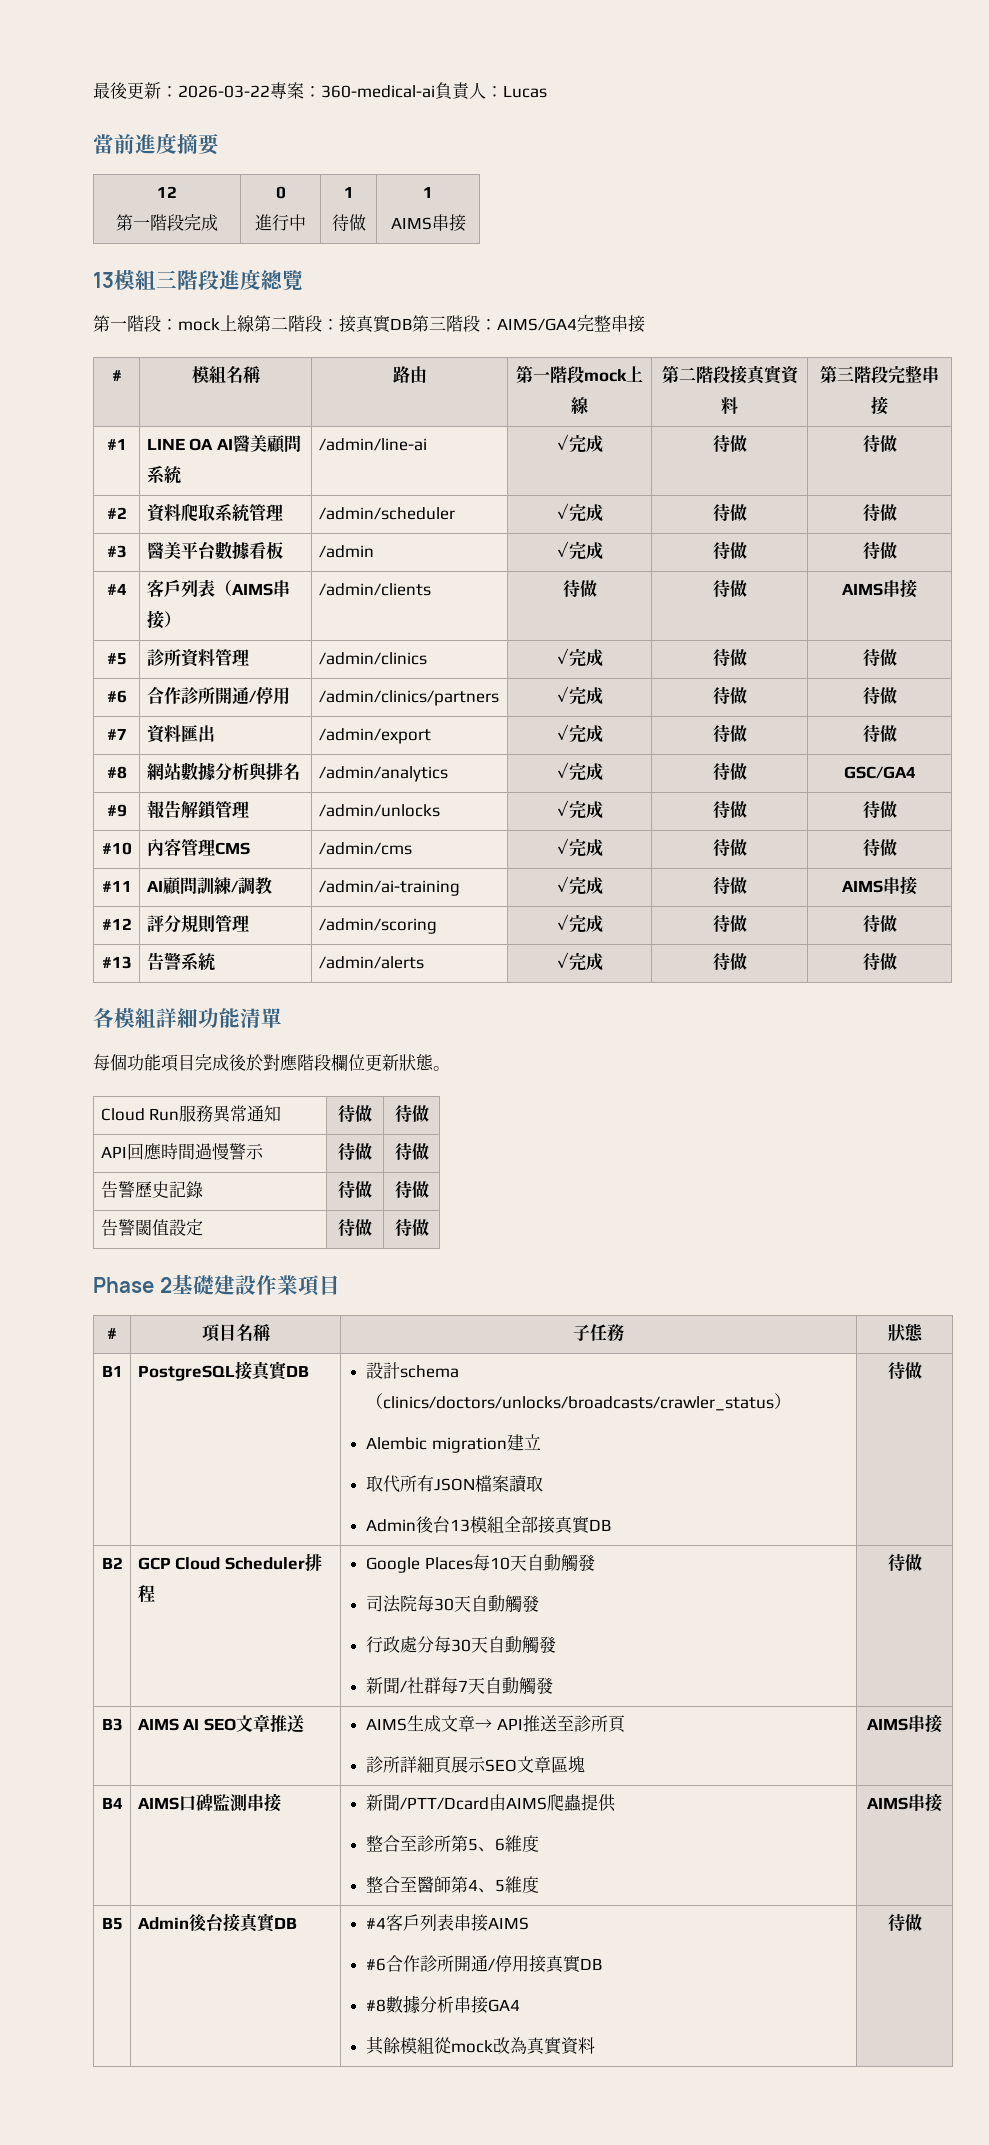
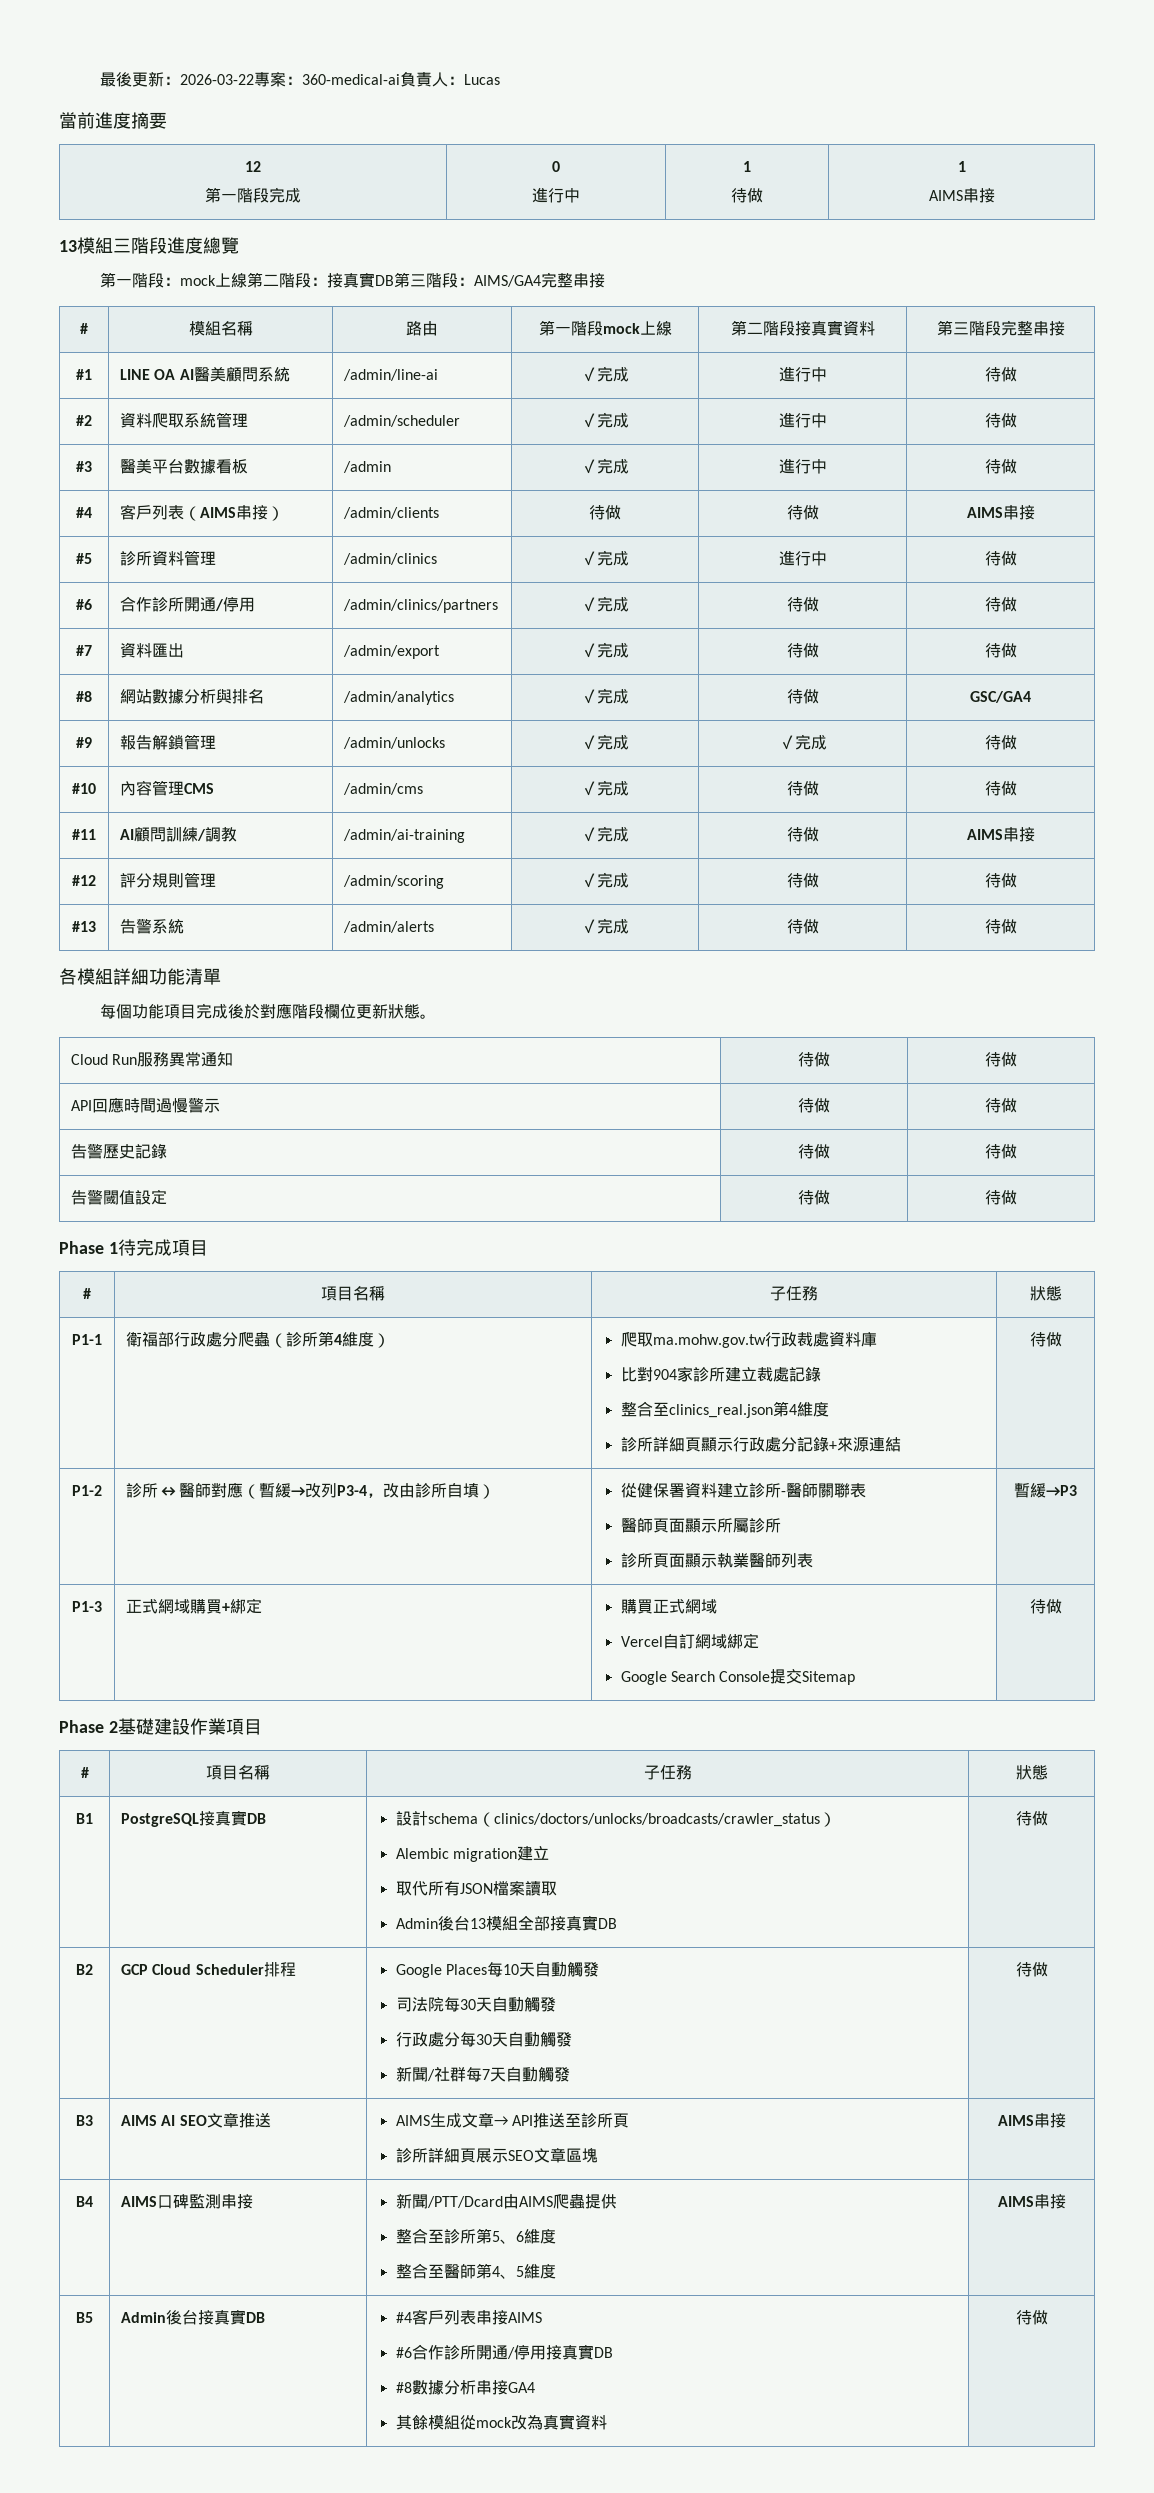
- #1 | LINE OA AI醫美顧問系統 | /admin/line-ai | ✓完成 | 待做 | 待做
+ #1 | LINE OA AI醫美顧問系統 | /admin/line-ai | ✓完成 | 進行中 | 待做
- #2 | 資料爬取系統管理 | /admin/scheduler | ✓完成 | 待做 | 待做
+ #2 | 資料爬取系統管理 | /admin/scheduler | ✓完成 | 進行中 | 待做
- #3 | 醫美平台數據看板 | /admin | ✓完成 | 待做 | 待做
+ #3 | 醫美平台數據看板 | /admin | ✓完成 | 進行中 | 待做
- #5 | 診所資料管理 | /admin/clinics | ✓完成 | 待做 | 待做
+ #5 | 診所資料管理 | /admin/clinics | ✓完成 | 進行中 | 待做
- #9 | 報告解鎖管理 | /admin/unlocks | ✓完成 | 待做 | 待做
+ #9 | 報告解鎖管理 | /admin/unlocks | ✓完成 | ✓完成 | 待做
+ Phase 1待完成項目
+ # | 項目名稱 | 子任務 | 狀態
+ P1-1 | 衛福部行政處分爬蟲（診所第4維度） | 爬取ma.mohw.gov.tw行政裁處資料庫
+ 比對904家診所建立裁處記錄
+ 整合至clinics_real.json第4維度
+ 診所詳細頁顯示行政處分記錄+來源連結 | 待做
+ P1-2 | 診所↔醫師對應（暫緩→改列P3-4，改由診所自填） | 從健保署資料建立診所-醫師關聯表
+ 醫師頁面顯示所屬診所
+ 診所頁面顯示執業醫師列表 | 暫緩→P3
+ P1-3 | 正式網域購買+綁定 | 購買正式網域
+ Vercel自訂網域綁定
+ Google Search Console提交Sitemap | 待做

